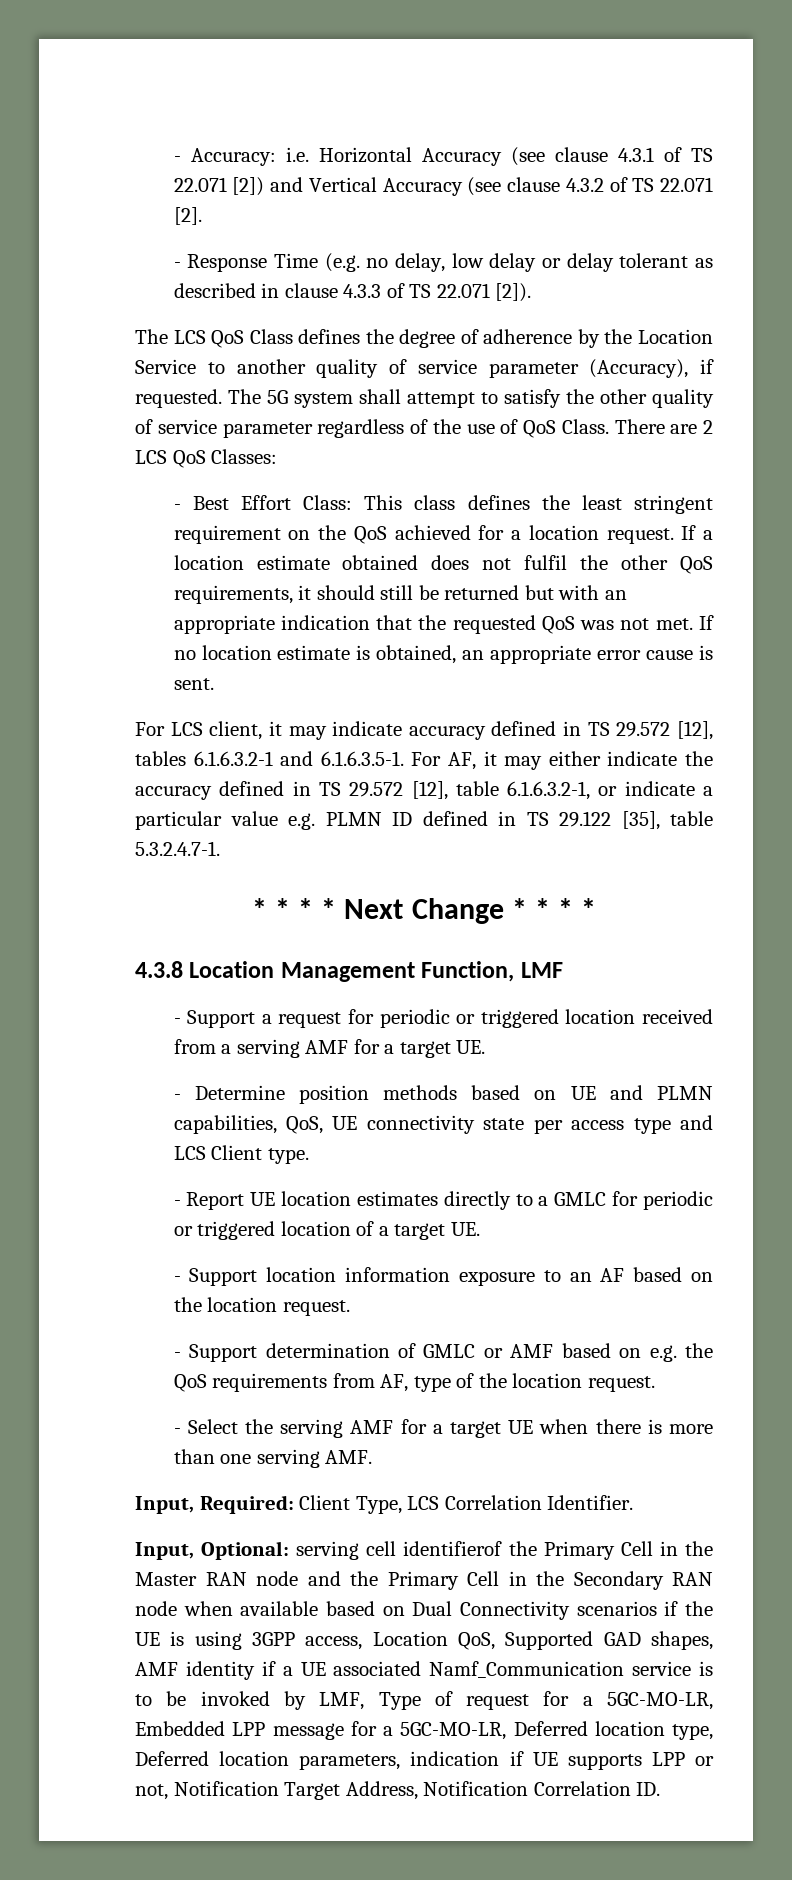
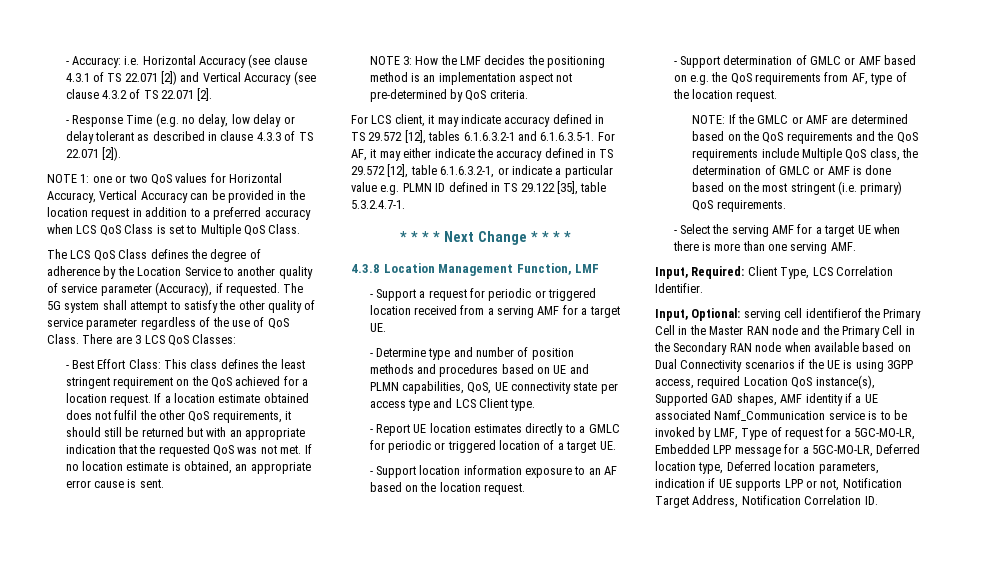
+ NOTE 1: one or two QoS values for Horizontal Accuracy, Vertical Accuracy can be provided in the location request in addition to a preferred accuracy when LCS QoS Class is set to Multiple QoS Class.
- There are 2 LCS QoS Classes:
+ There are 3 LCS QoS Classes:
+ NOTE 3: How the LMF decides the positioning method is an implementation aspect not pre-determined by QoS criteria.
- - Determine position methods based on UE and PLMN capabilities, QoS, UE connectivity state per access type and LCS Client type.
+ - Determine type and number of position methods and procedures based on UE and PLMN capabilities, QoS, UE connectivity state per access type and LCS Client type.
+ NOTE: If the GMLC or AMF are determined based on the QoS requirements and the QoS requirements include Multiple QoS class, the determination of GMLC or AMF is done based on the most stringent (i.e. primary) QoS requirements.
- serving cell identifierof the Primary Cell in the Master RAN node and the Primary Cell in the Secondary RAN node when available based on Dual Connectivity scenarios if the UE is using 3GPP access, Location QoS, Supported GAD shapes, AMF identity if a UE associated Namf_Communication service is to be invoked by LMF, Type of request for a 5GC-MO-LR, Embedded LPP message for a 5GC-MO-LR, Deferred location type, Deferred location parameters, indication if UE supports LPP or not, Notification Target Address, Notification Correlation ID.
+ serving cell identifierof the Primary Cell in the Master RAN node and the Primary Cell in the Secondary RAN node when available based on Dual Connectivity scenarios if the UE is using 3GPP access, required Location QoS instance(s), Supported GAD shapes, AMF identity if a UE associated Namf_Communication service is to be invoked by LMF, Type of request for a 5GC-MO-LR, Embedded LPP message for a 5GC-MO-LR, Deferred location type, Deferred location parameters, indication if UE supports LPP or not, Notification Target Address, Notification Correlation ID.

